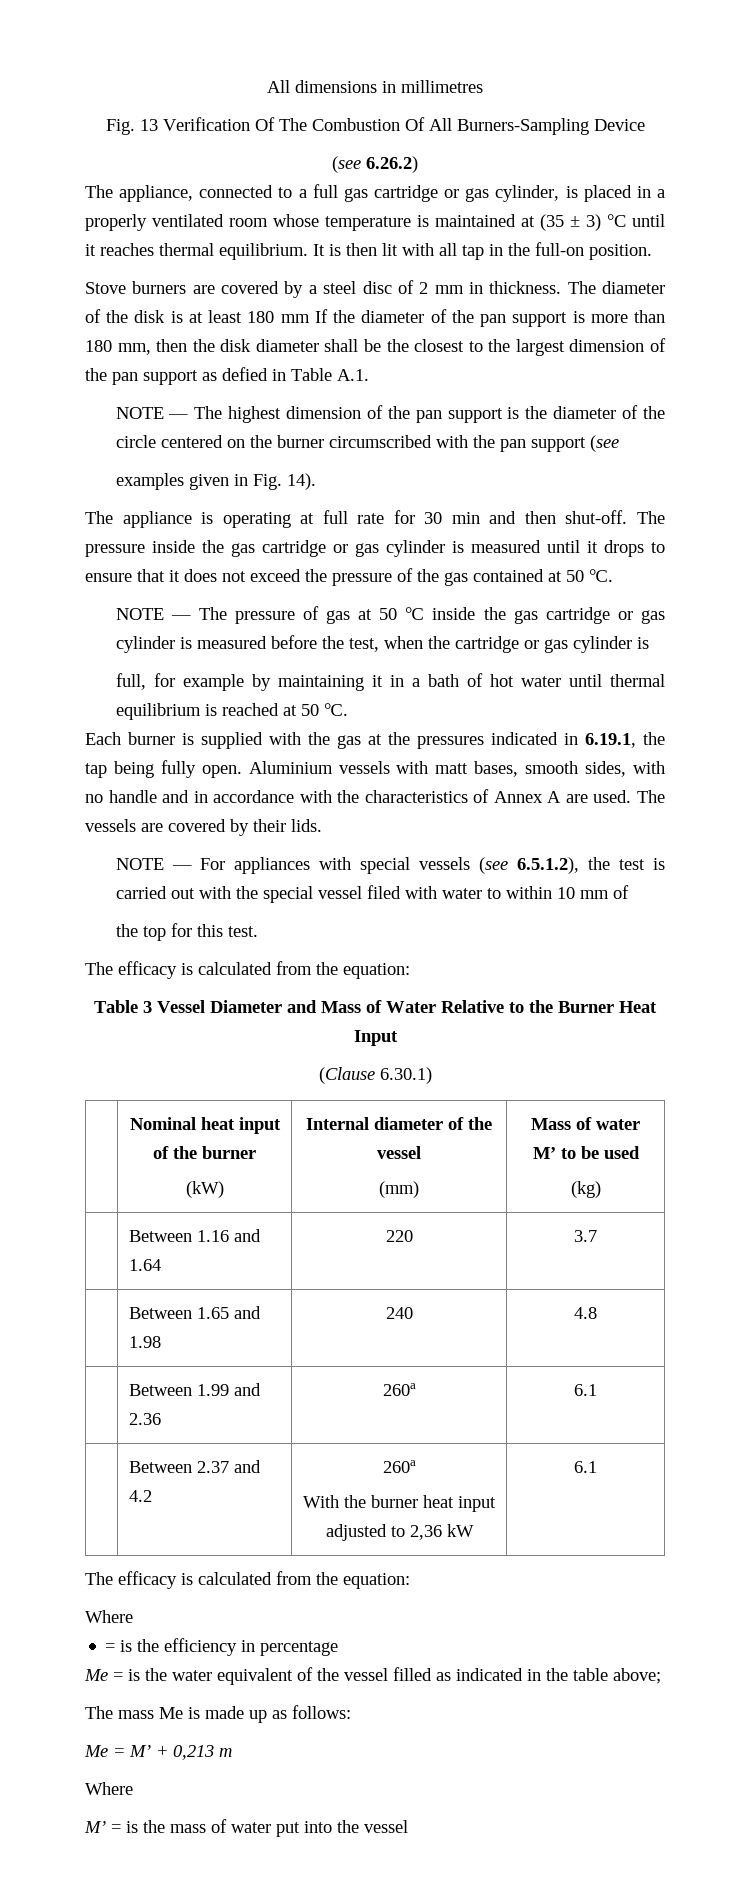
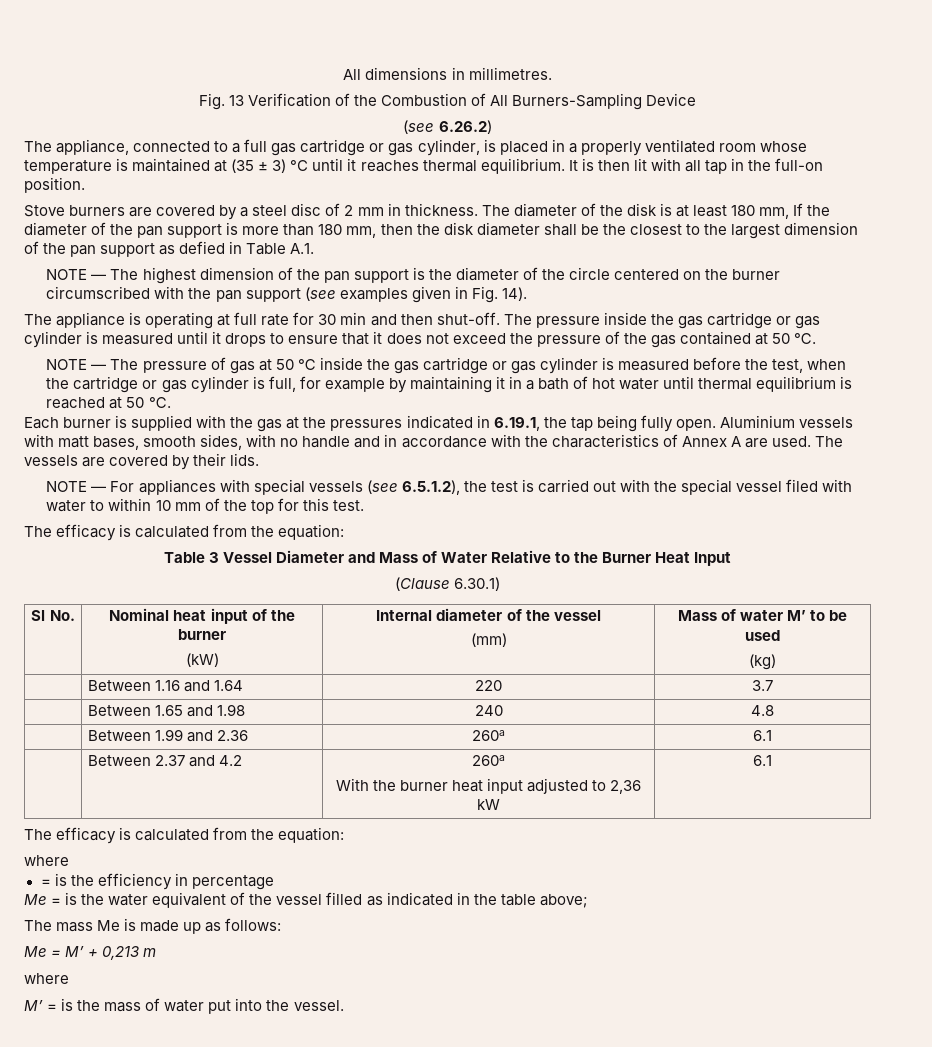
- All dimensions in millimetres
+ All dimensions in millimetres.
- Fig. 13 Verification Of The Combustion Of All Burners-Sampling Device
+ Fig. 13 Verification of the Combustion of All Burners-Sampling Device
- The diameter of the disk is at least 180 mm If the diameter of the pan support is more than 180 mm, then the disk diameter shall be the closest to the largest dimension of the pan support as defied in Table A.1.
+ The diameter of the disk is at least 180 mm, If the diameter of the pan support is more than 180 mm, then the disk diameter shall be the closest to the largest dimension of the pan support as defied in Table A.1.
- NOTE — The highest dimension of the pan support is the diameter of the circle centered on the burner circumscribed with the pan support (see
- examples given in Fig. 14).
+ NOTE — The highest dimension of the pan support is the diameter of the circle centered on the burner circumscribed with the pan support (see examples given in Fig. 14).
- NOTE — The pressure of gas at 50 ℃ inside the gas cartridge or gas cylinder is measured before the test, when the cartridge or gas cylinder is
- full, for example by maintaining it in a bath of hot water until thermal equilibrium is reached at 50 ℃.
+ NOTE — The pressure of gas at 50 ℃ inside the gas cartridge or gas cylinder is measured before the test, when the cartridge or gas cylinder is full, for example by maintaining it in a bath of hot water until thermal equilibrium is reached at 50 ℃.
- NOTE — For appliances with special vessels (see 6.5.1.2), the test is carried out with the special vessel filed with water to within 10 mm of
- the top for this test.
+ NOTE — For appliances with special vessels (see 6.5.1.2), the test is carried out with the special vessel filed with water to within 10 mm of the top for this test.
- | Nominal heat input of the burner
+ Sl No. | Nominal heat input of the burner
  | Between 2.37 and 4.2 | 260a
  With the burner heat input adjusted to 2,36 kW | 6.1
  The efficacy is calculated from the equation:
- Where
+ where
  Me = M’ + 0,213 m
- Where
+ where
- M’ = is the mass of water put into the vessel
+ M’ = is the mass of water put into the vessel.

